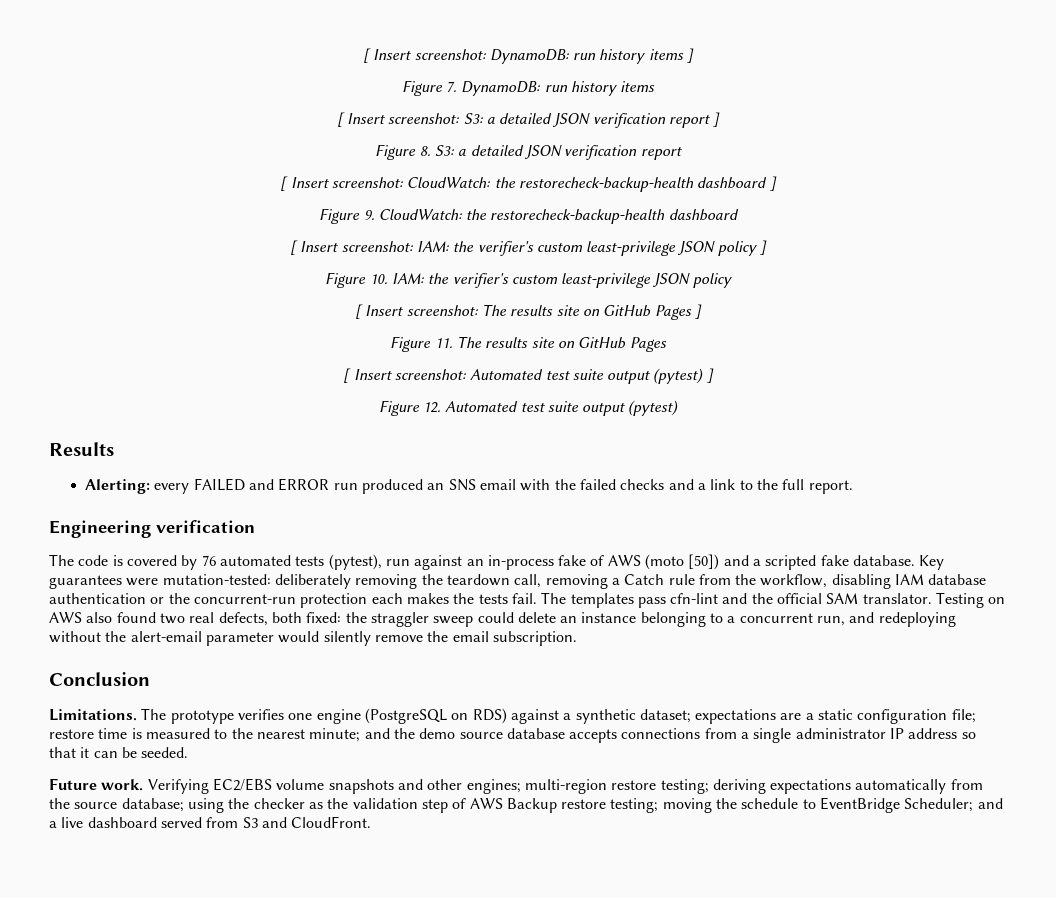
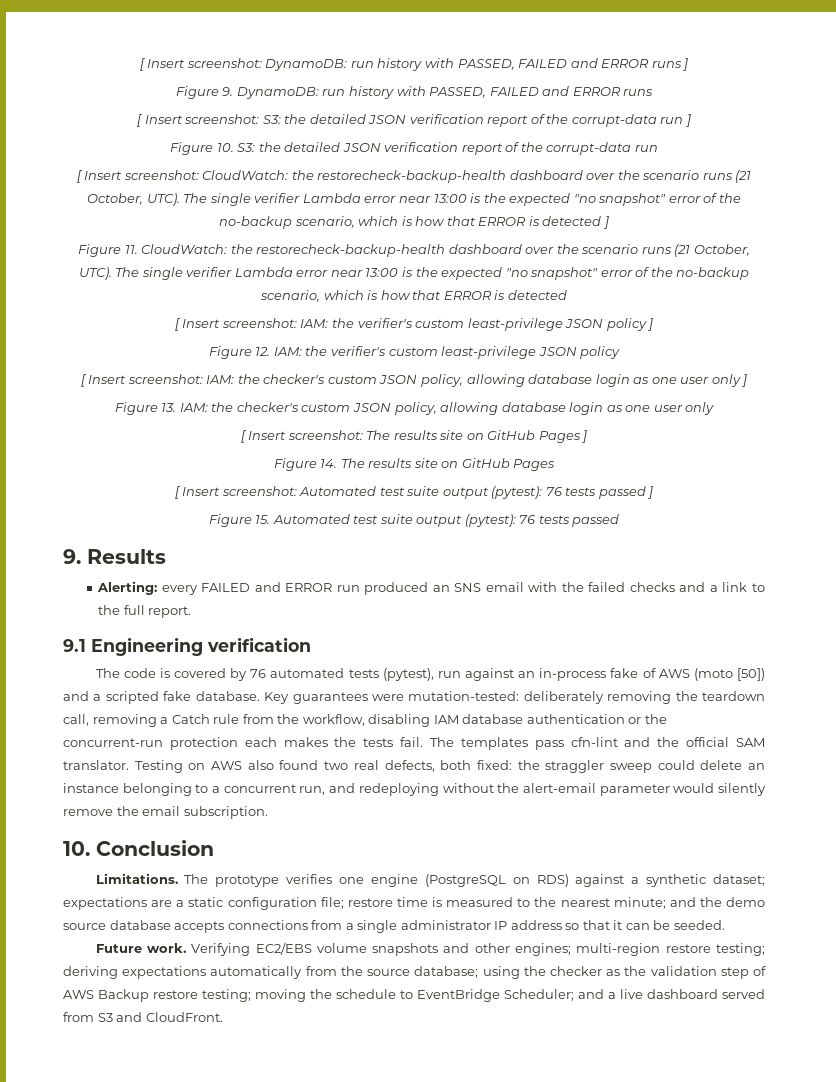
- [ Insert screenshot: DynamoDB: run history items ]
- Figure 7. DynamoDB: run history items
+ [ Insert screenshot: DynamoDB: run history with PASSED, FAILED and ERROR runs ]
+ Figure 9. DynamoDB: run history with PASSED, FAILED and ERROR runs
- [ Insert screenshot: S3: a detailed JSON verification report ]
- Figure 8. S3: a detailed JSON verification report
+ [ Insert screenshot: S3: the detailed JSON verification report of the corrupt-data run ]
+ Figure 10. S3: the detailed JSON verification report of the corrupt-data run
- [ Insert screenshot: CloudWatch: the restorecheck-backup-health dashboard ]
- Figure 9. CloudWatch: the restorecheck-backup-health dashboard
+ [ Insert screenshot: CloudWatch: the restorecheck-backup-health dashboard over the scenario runs (21 October, UTC). The single verifier Lambda error near 13:00 is the expected "no snapshot" error of the no-backup scenario, which is how that ERROR is detected ]
+ Figure 11. CloudWatch: the restorecheck-backup-health dashboard over the scenario runs (21 October, UTC). The single verifier Lambda error near 13:00 is the expected "no snapshot" error of the no-backup scenario, which is how that ERROR is detected
- Figure 10. IAM: the verifier's custom least-privilege JSON policy
+ Figure 12. IAM: the verifier's custom least-privilege JSON policy
+ [ Insert screenshot: IAM: the checker's custom JSON policy, allowing database login as one user only ]
+ Figure 13. IAM: the checker's custom JSON policy, allowing database login as one user only
- Figure 11. The results site on GitHub Pages
+ Figure 14. The results site on GitHub Pages
- [ Insert screenshot: Automated test suite output (pytest) ]
- Figure 12. Automated test suite output (pytest)
- Results
+ [ Insert screenshot: Automated test suite output (pytest): 76 tests passed ]
+ Figure 15. Automated test suite output (pytest): 76 tests passed
+ 9. Results
- Engineering verification
+ 9.1 Engineering verification
- Conclusion
+ 10. Conclusion

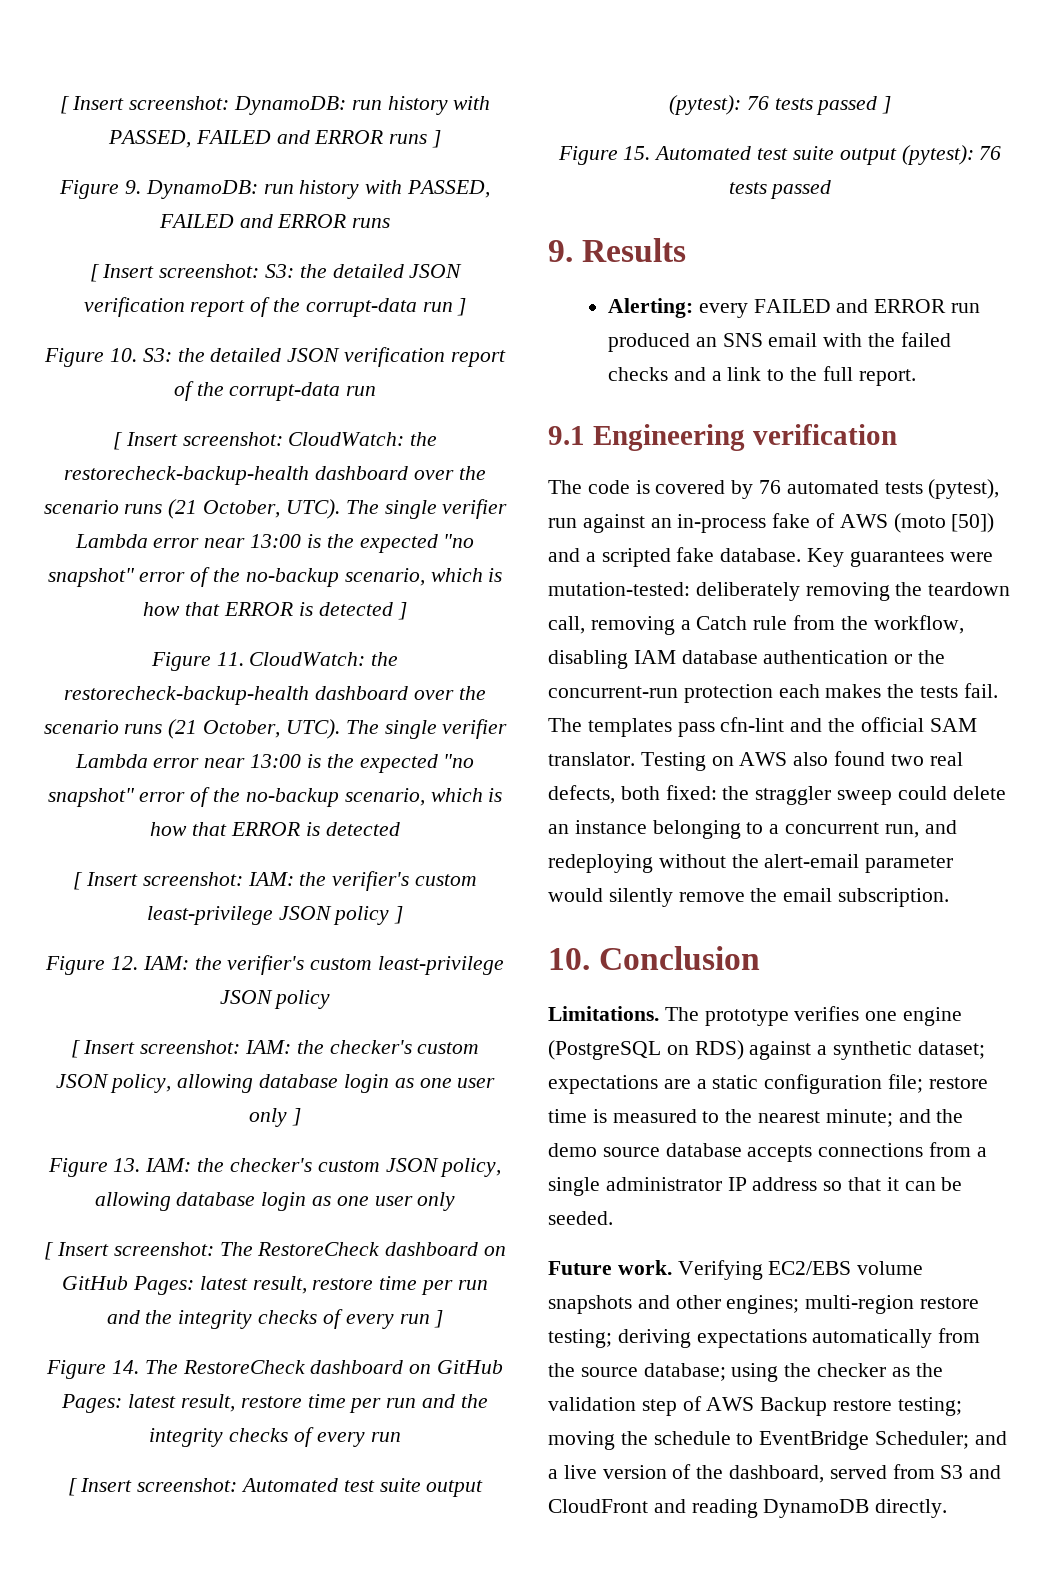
- [ Insert screenshot: The results site on GitHub Pages ]
- Figure 14. The results site on GitHub Pages
+ [ Insert screenshot: The RestoreCheck dashboard on GitHub Pages: latest result, restore time per run and the integrity checks of every run ]
+ Figure 14. The RestoreCheck dashboard on GitHub Pages: latest result, restore time per run and the integrity checks of every run
- Verifying EC2/EBS volume snapshots and other engines; multi-region restore testing; deriving expectations automatically from the source database; using the checker as the validation step of AWS Backup restore testing; moving the schedule to EventBridge Scheduler; and a live dashboard served from S3 and CloudFront.
+ Verifying EC2/EBS volume snapshots and other engines; multi-region restore testing; deriving expectations automatically from the source database; using the checker as the validation step of AWS Backup restore testing; moving the schedule to EventBridge Scheduler; and a live version of the dashboard, served from S3 and CloudFront and reading DynamoDB directly.

